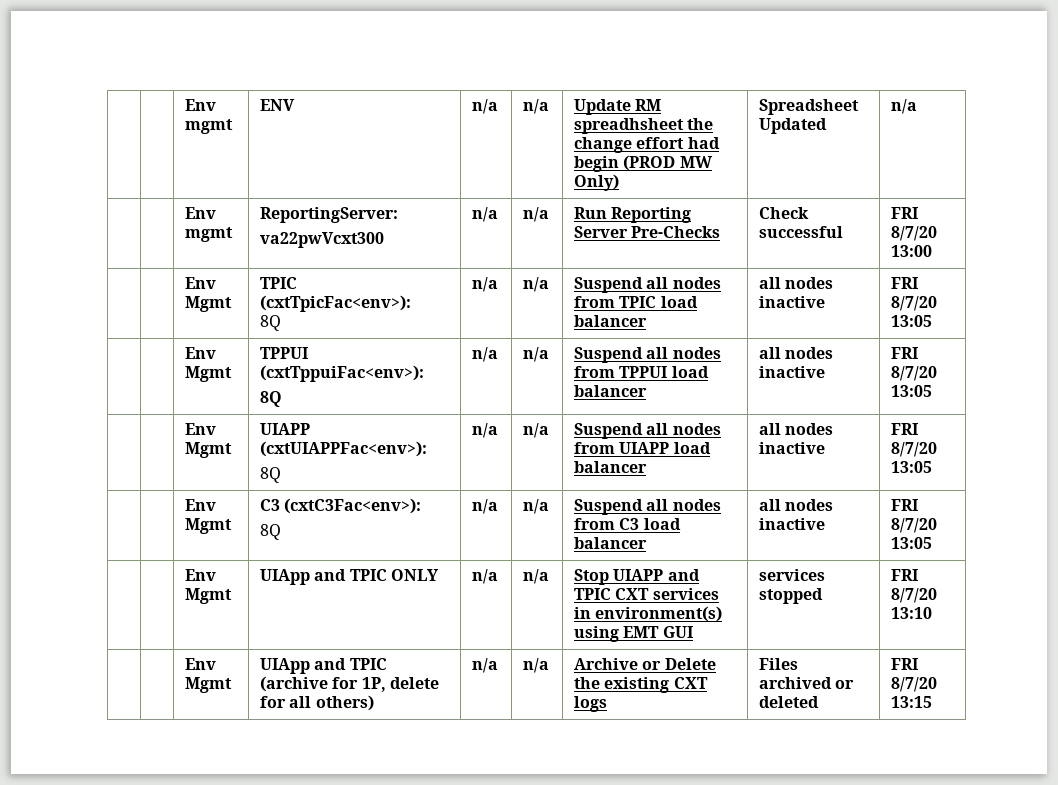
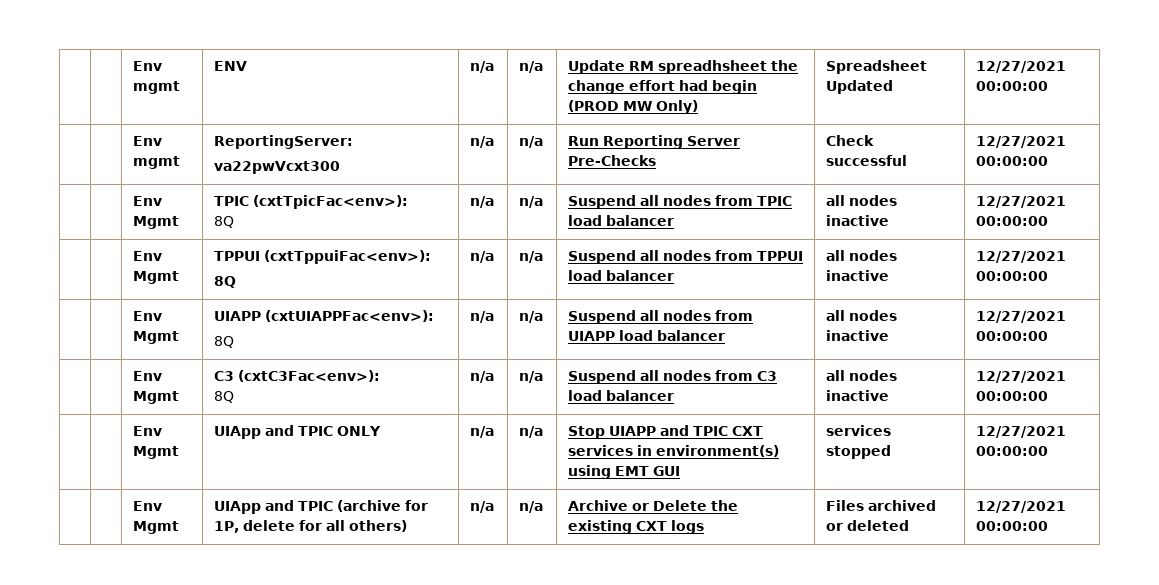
- | | Env mgmt | ENV | n/a | n/a | Update RM spreadhsheet the change effort had begin (PROD MW Only) | Spreadsheet Updated | n/a
+ | | Env mgmt | ENV | n/a | n/a | Update RM spreadhsheet the change effort had begin (PROD MW Only) | Spreadsheet Updated | 12/27/2021 00:00:00
  | | Env mgmt | ReportingServer:
- va22pwVcxt300 | n/a | n/a | Run Reporting Server Pre-Checks | Check successful | FRI 8/7/20 13:00
+ va22pwVcxt300 | n/a | n/a | Run Reporting Server Pre-Checks | Check successful | 12/27/2021 00:00:00
  | | Env Mgmt | TPIC (cxtTpicFac<env>):
- 8Q | n/a | n/a | Suspend all nodes from TPIC load balancer | all nodes inactive | FRI 8/7/20 13:05
+ 8Q | n/a | n/a | Suspend all nodes from TPIC load balancer | all nodes inactive | 12/27/2021 00:00:00
  | | Env Mgmt | TPPUI (cxtTppuiFac<env>):
- 8Q | n/a | n/a | Suspend all nodes from TPPUI load balancer | all nodes inactive | FRI 8/7/20 13:05
+ 8Q | n/a | n/a | Suspend all nodes from TPPUI load balancer | all nodes inactive | 12/27/2021 00:00:00
  | | Env Mgmt | UIAPP (cxtUIAPPFac<env>):
- 8Q | n/a | n/a | Suspend all nodes from UIAPP load balancer | all nodes inactive | FRI 8/7/20 13:05
+ 8Q | n/a | n/a | Suspend all nodes from UIAPP load balancer | all nodes inactive | 12/27/2021 00:00:00
  | | Env Mgmt | C3 (cxtC3Fac<env>):
- 8Q | n/a | n/a | Suspend all nodes from C3 load balancer | all nodes inactive | FRI 8/7/20 13:05
+ 8Q | n/a | n/a | Suspend all nodes from C3 load balancer | all nodes inactive | 12/27/2021 00:00:00
- | | Env Mgmt | UIApp and TPIC ONLY | n/a | n/a | Stop UIAPP and TPIC CXT services in environment(s) using EMT GUI | services stopped | FRI 8/7/20 13:10
+ | | Env Mgmt | UIApp and TPIC ONLY | n/a | n/a | Stop UIAPP and TPIC CXT services in environment(s) using EMT GUI | services stopped | 12/27/2021 00:00:00
- | | Env Mgmt | UIApp and TPIC (archive for 1P, delete for all others) | n/a | n/a | Archive or Delete the existing CXT logs | Files archived or deleted | FRI 8/7/20 13:15
+ | | Env Mgmt | UIApp and TPIC (archive for 1P, delete for all others) | n/a | n/a | Archive or Delete the existing CXT logs | Files archived or deleted | 12/27/2021 00:00:00

